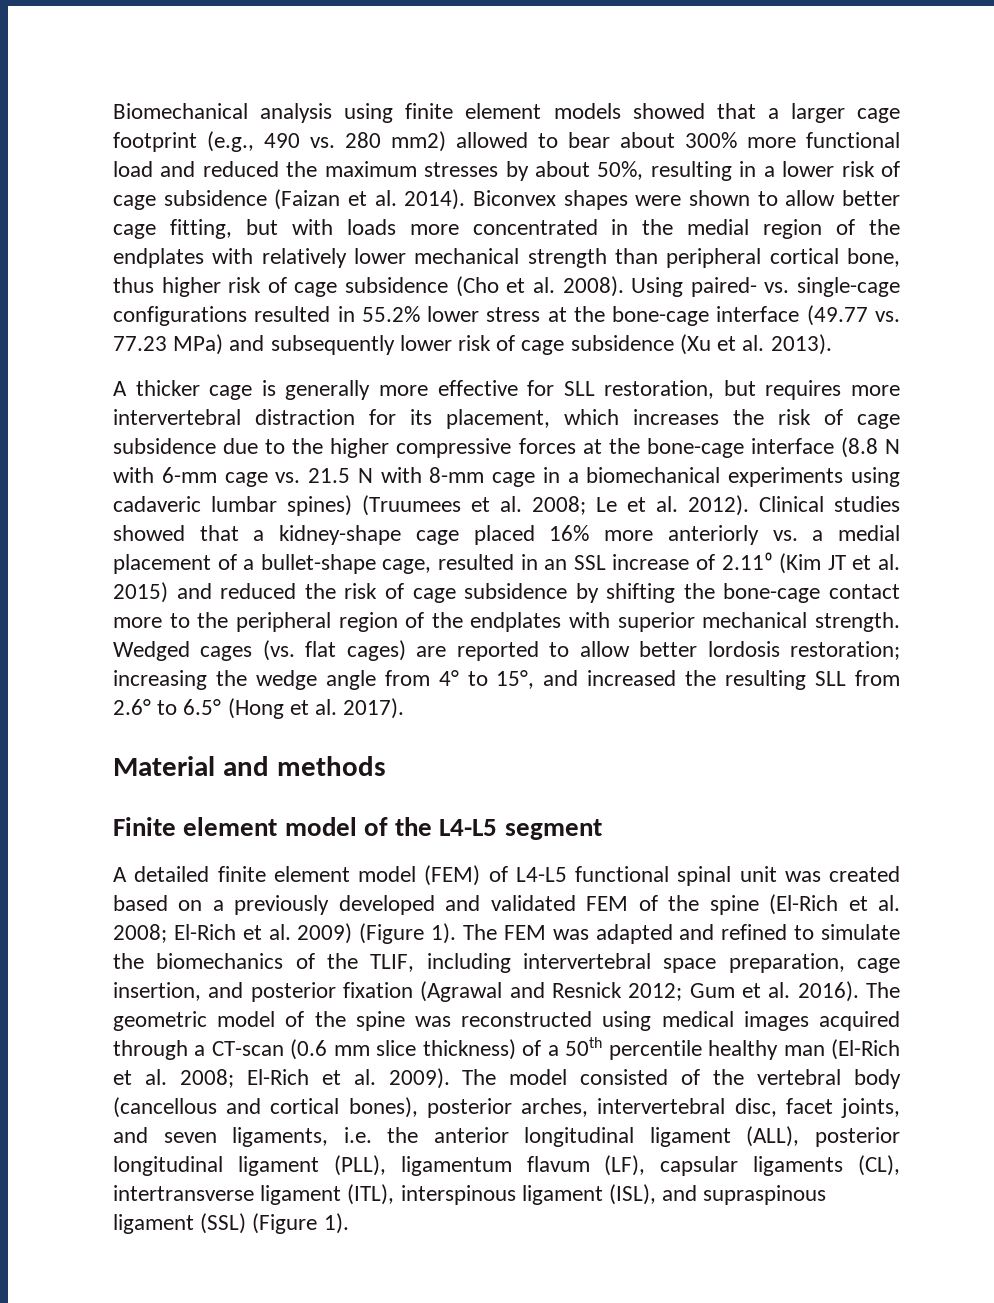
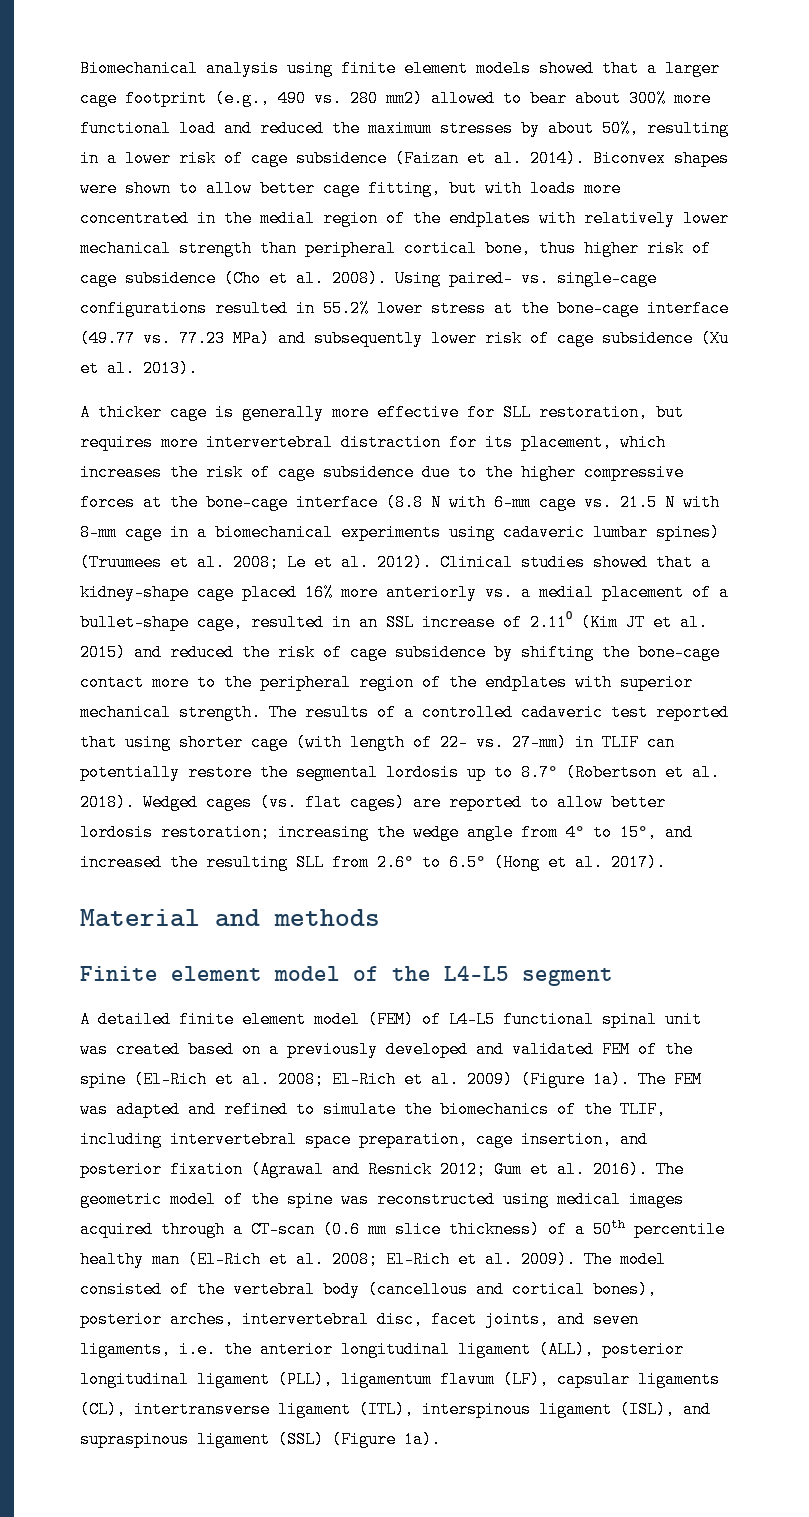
+ The results of a controlled cadaveric test reported that using shorter cage (with length of 22- vs. 27-mm) in TLIF can potentially restore the segmental lordosis up to 8.7° (Robertson et al. 2018).
- A detailed finite element model (FEM) of L4-L5 functional spinal unit was created based on a previously developed and validated FEM of the spine (El-Rich et al. 2008; El-Rich et al. 2009) (Figure 1).
+ A detailed finite element model (FEM) of L4-L5 functional spinal unit was created based on a previously developed and validated FEM of the spine (El-Rich et al. 2008; El-Rich et al. 2009) (Figure 1a).
- The model consisted of the vertebral body (cancellous and cortical bones), posterior arches, intervertebral disc, facet joints, and seven ligaments, i.e. the anterior longitudinal ligament (ALL), posterior longitudinal ligament (PLL), ligamentum flavum (LF), capsular ligaments (CL), intertransverse ligament (ITL), interspinous ligament (ISL), and supraspinous ligament (SSL) (Figure 1).
+ The model consisted of the vertebral body (cancellous and cortical bones), posterior arches, intervertebral disc, facet joints, and seven ligaments, i.e. the anterior longitudinal ligament (ALL), posterior longitudinal ligament (PLL), ligamentum flavum (LF), capsular ligaments (CL), intertransverse ligament (ITL), interspinous ligament (ISL), and supraspinous ligament (SSL) (Figure 1a).

